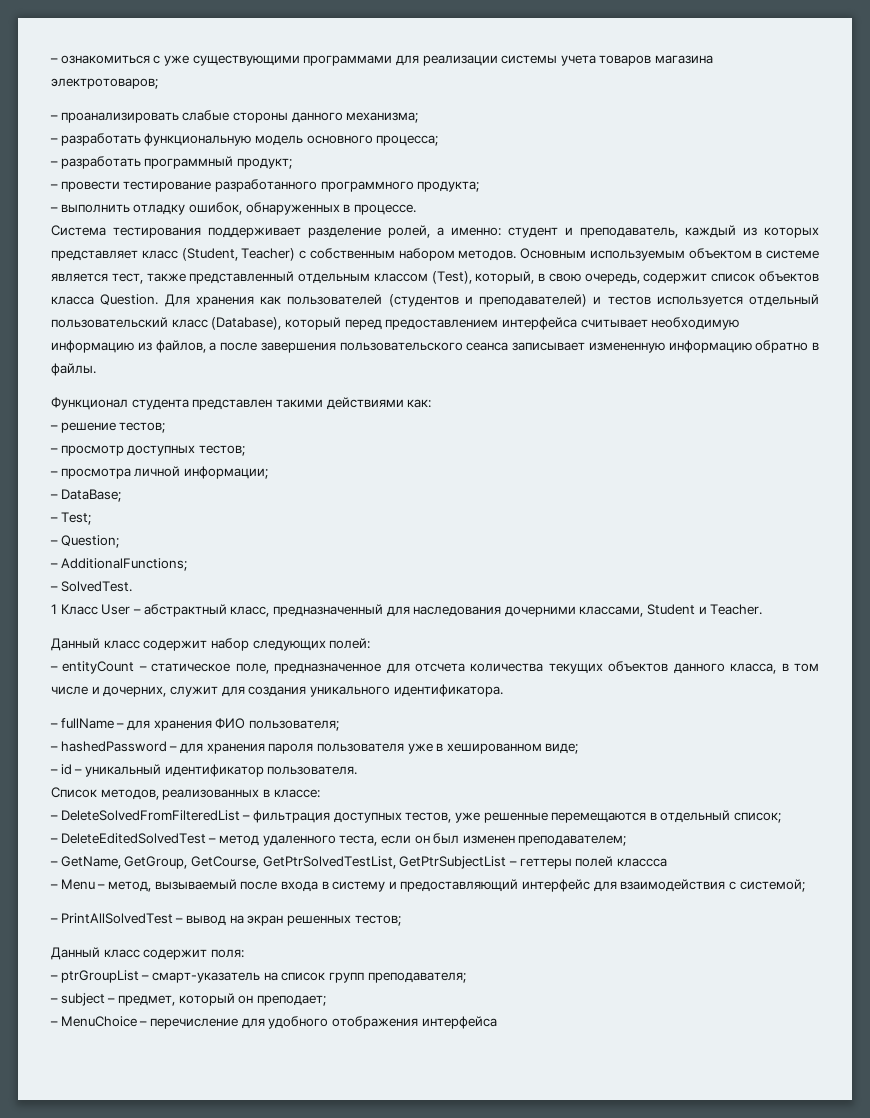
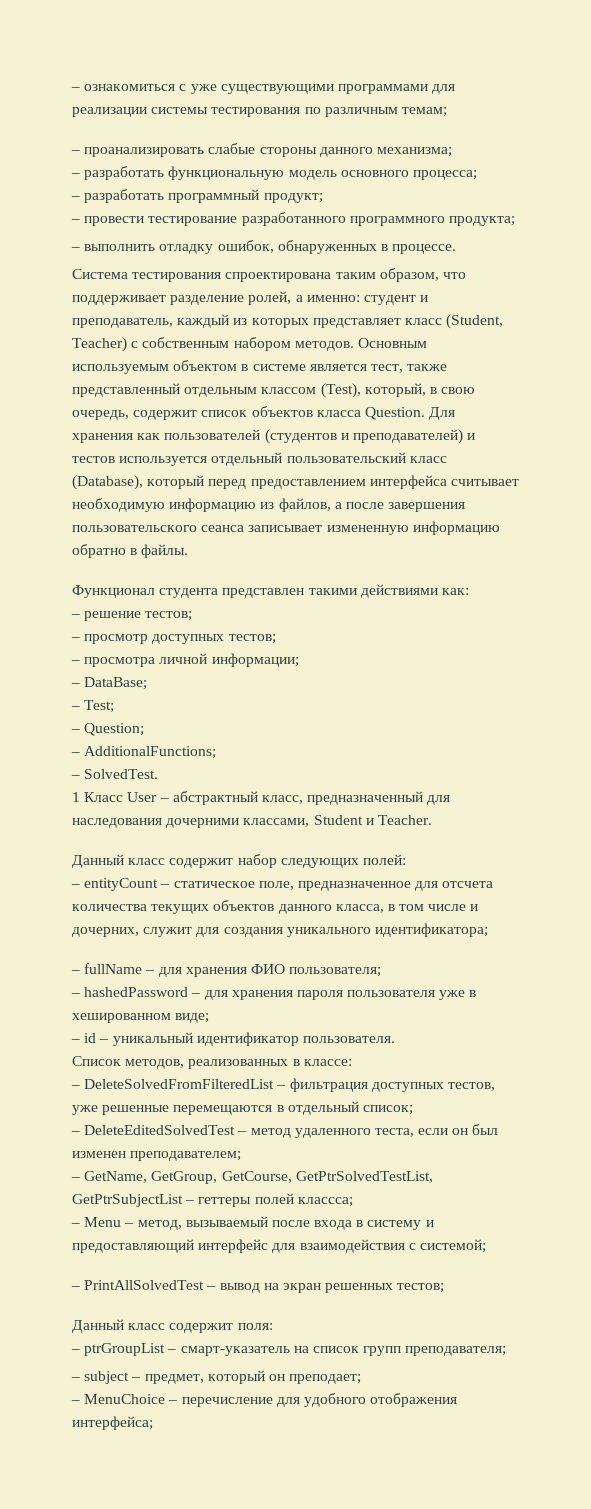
- – ознакомиться с уже существующими программами для реализации системы учета товаров магазина электротоваров;
+ – ознакомиться с уже существующими программами для реализации системы тестирования по различным темам;
- Система тестирования поддерживает разделение ролей, а именно: студент и преподаватель, каждый из которых представляет класс (Student, Teacher) с собственным набором методов.
+ Система тестирования спроектирована таким образом, что поддерживает разделение ролей, а именно: студент и преподаватель, каждый из которых представляет класс (Student, Teacher) с собственным набором методов.
- – entityCount – статическое поле, предназначенное для отсчета количества текущих объектов данного класса, в том числе и дочерних, служит для создания уникального идентификатора.
+ – entityCount – статическое поле, предназначенное для отсчета количества текущих объектов данного класса, в том числе и дочерних, служит для создания уникального идентификатора;
- – GetName, GetGroup, GetCourse, GetPtrSolvedTestList, GetPtrSubjectList – геттеры полей классса
+ – GetName, GetGroup, GetCourse, GetPtrSolvedTestList, GetPtrSubjectList – геттеры полей классса;
- – MenuChoice – перечисление для удобного отображения интерфейса
+ – MenuChoice – перечисление для удобного отображения интерфейса;

